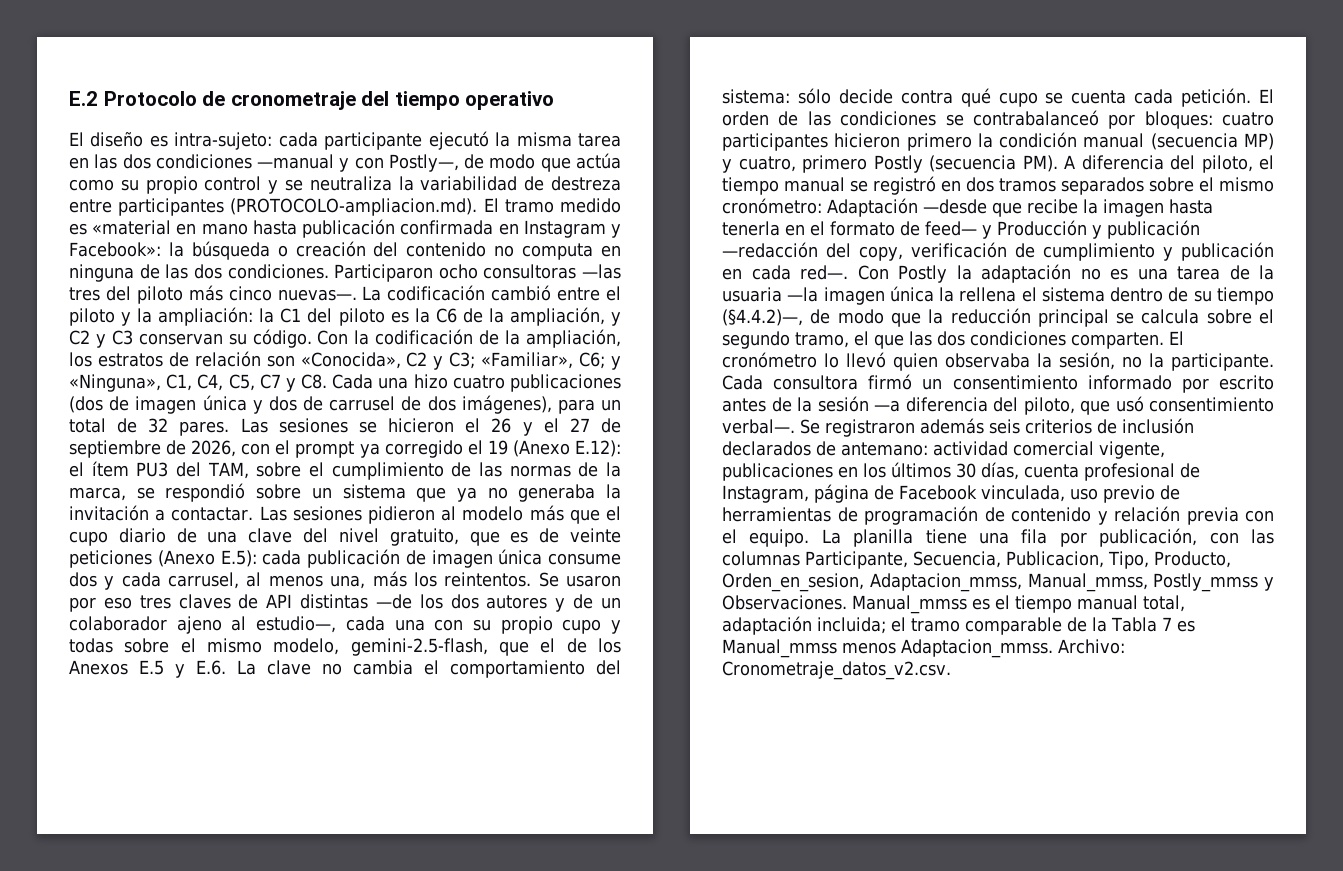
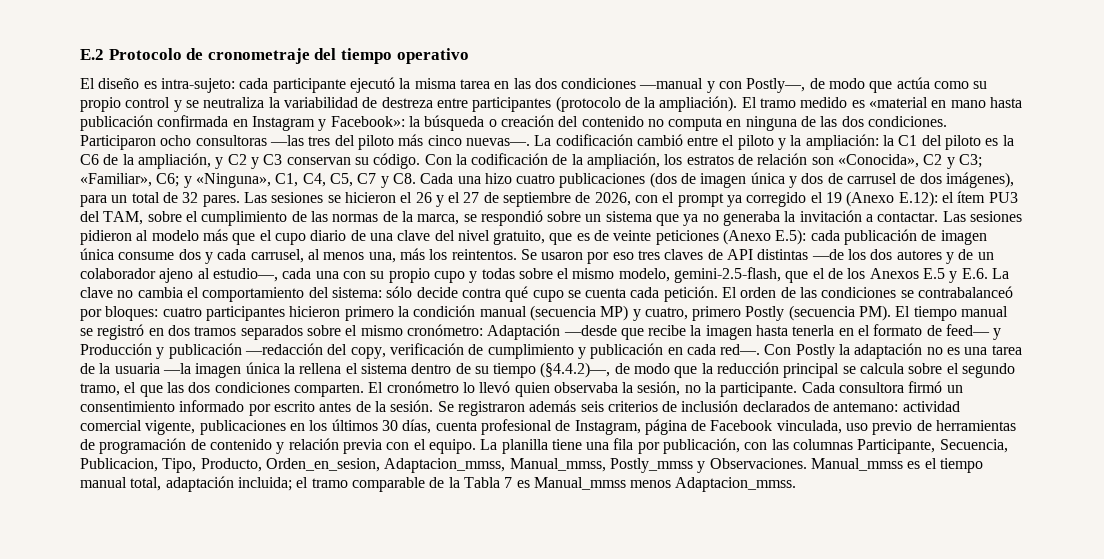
- cada participante ejecutó la misma tarea en las dos condiciones —manual y con Postly—, de modo que actúa como su propio control y se neutraliza la variabilidad de destreza entre participantes (PROTOCOLO-ampliacion.md). El tramo medido es «material en mano hasta publicación confirmada en Instagram y Facebook»:
+ cada participante ejecutó la misma tarea en las dos condiciones —manual y con Postly—, de modo que actúa como su propio control y se neutraliza la variabilidad de destreza entre participantes (protocolo de la ampliación). El tramo medido es «material en mano hasta publicación confirmada en Instagram y Facebook»:
- cuatro participantes hicieron primero la condición manual (secuencia MP) y cuatro, primero Postly (secuencia PM). A diferencia del piloto, el tiempo manual se registró en dos tramos separados sobre el mismo cronómetro:
+ cuatro participantes hicieron primero la condición manual (secuencia MP) y cuatro, primero Postly (secuencia PM). El tiempo manual se registró en dos tramos separados sobre el mismo cronómetro:
- Cada consultora firmó un consentimiento informado por escrito antes de la sesión —a diferencia del piloto, que usó consentimiento verbal—.
+ Cada consultora firmó un consentimiento informado por escrito antes de la sesión.
- Archivo: Cronometraje_datos_v2.csv.

